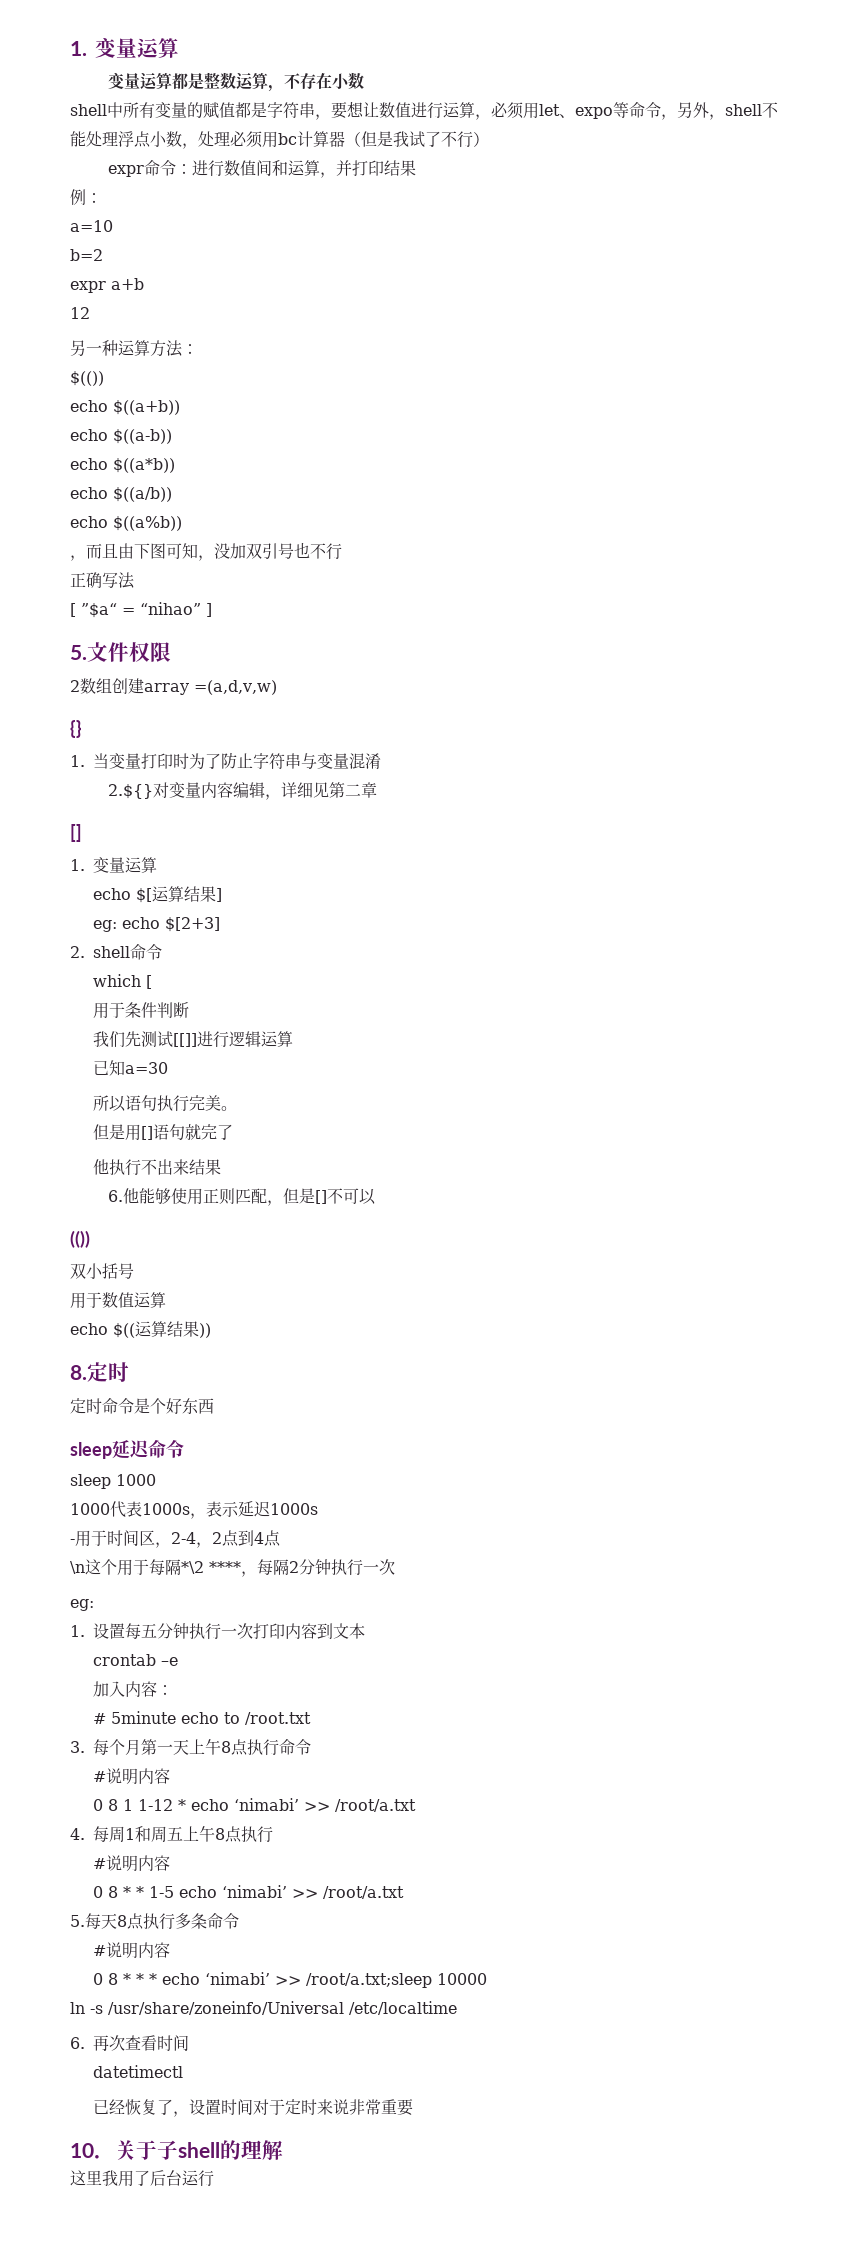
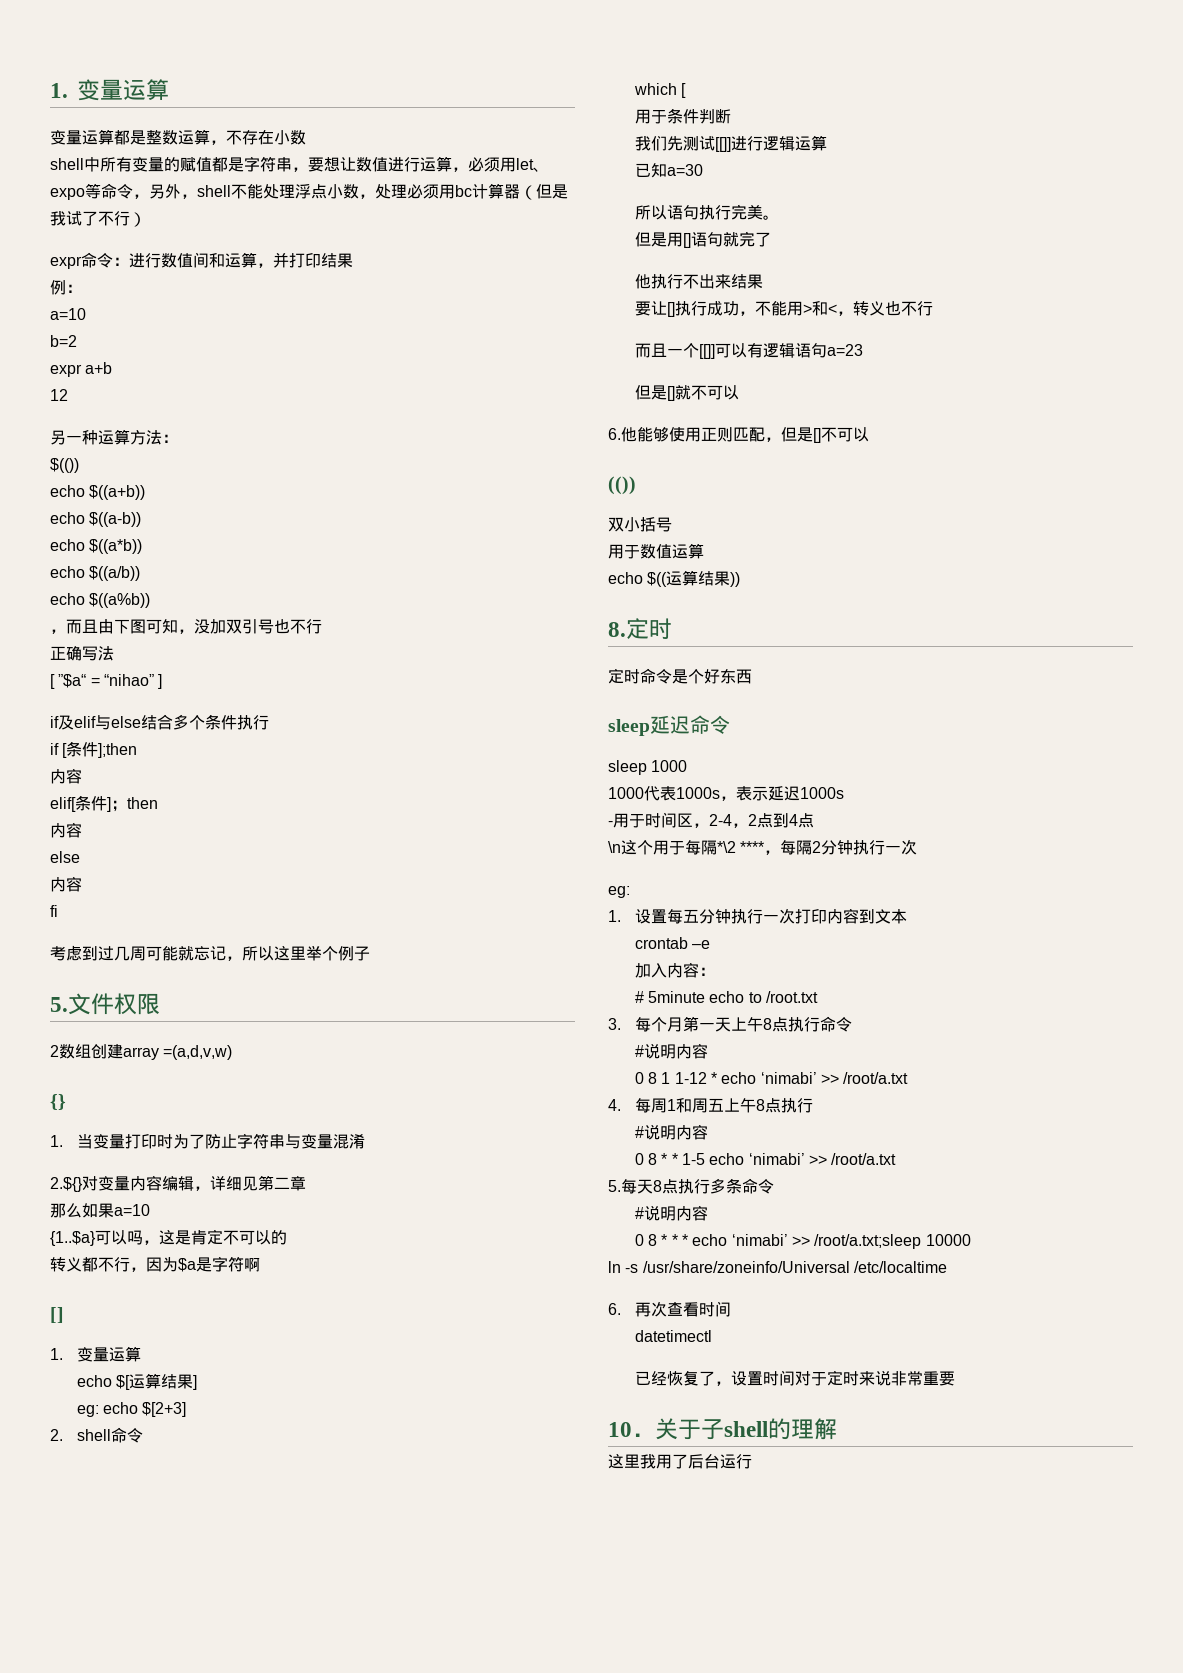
+ if及elif与else结合多个条件执行
+ if [条件];then
+ 内容
+ elif[条件]；then
+ 内容
+ else
+ 内容
+ fi
+ 考虑到过几周可能就忘记，所以这里举个例子
+ 那么如果a=10
+ {1..$a}可以吗，这是肯定不可以的
+ 转义都不行，因为$a是字符啊
+ 要让[]执行成功，不能用>和<，转义也不行
+ 而且一个[[]]可以有逻辑语句a=23
+ 但是[]就不可以

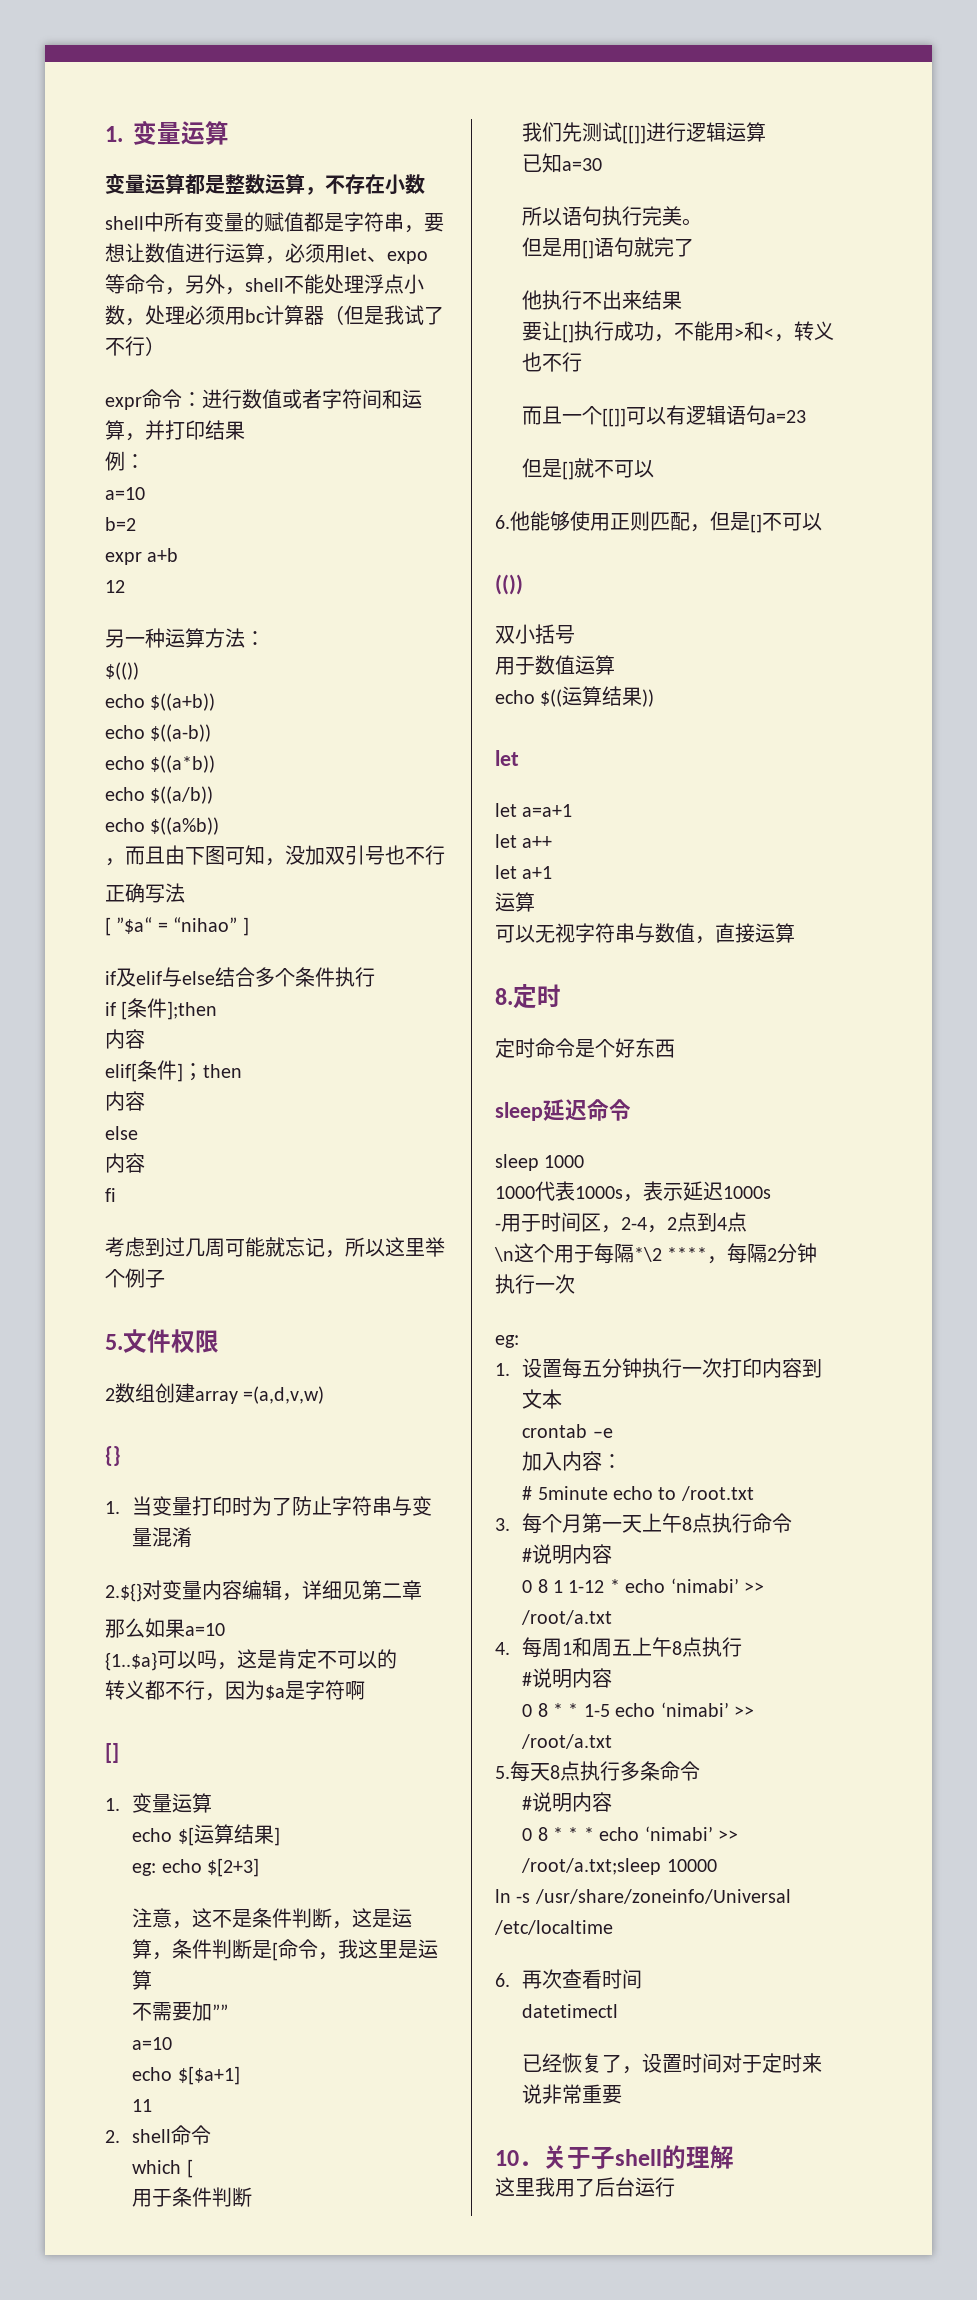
- expr命令：进行数值间和运算，并打印结果
+ expr命令：进行数值或者字符间和运算，并打印结果
+ 注意，这不是条件判断，这是运算，条件判断是[命令，我这里是运算
+ 不需要加””
+ a=10
+ echo $[$a+1]
+ 11
  echo $((运算结果))
+ let
+ let a=a+1
+ let a++
+ let a+1
+ 运算
+ 可以无视字符串与数值，直接运算

